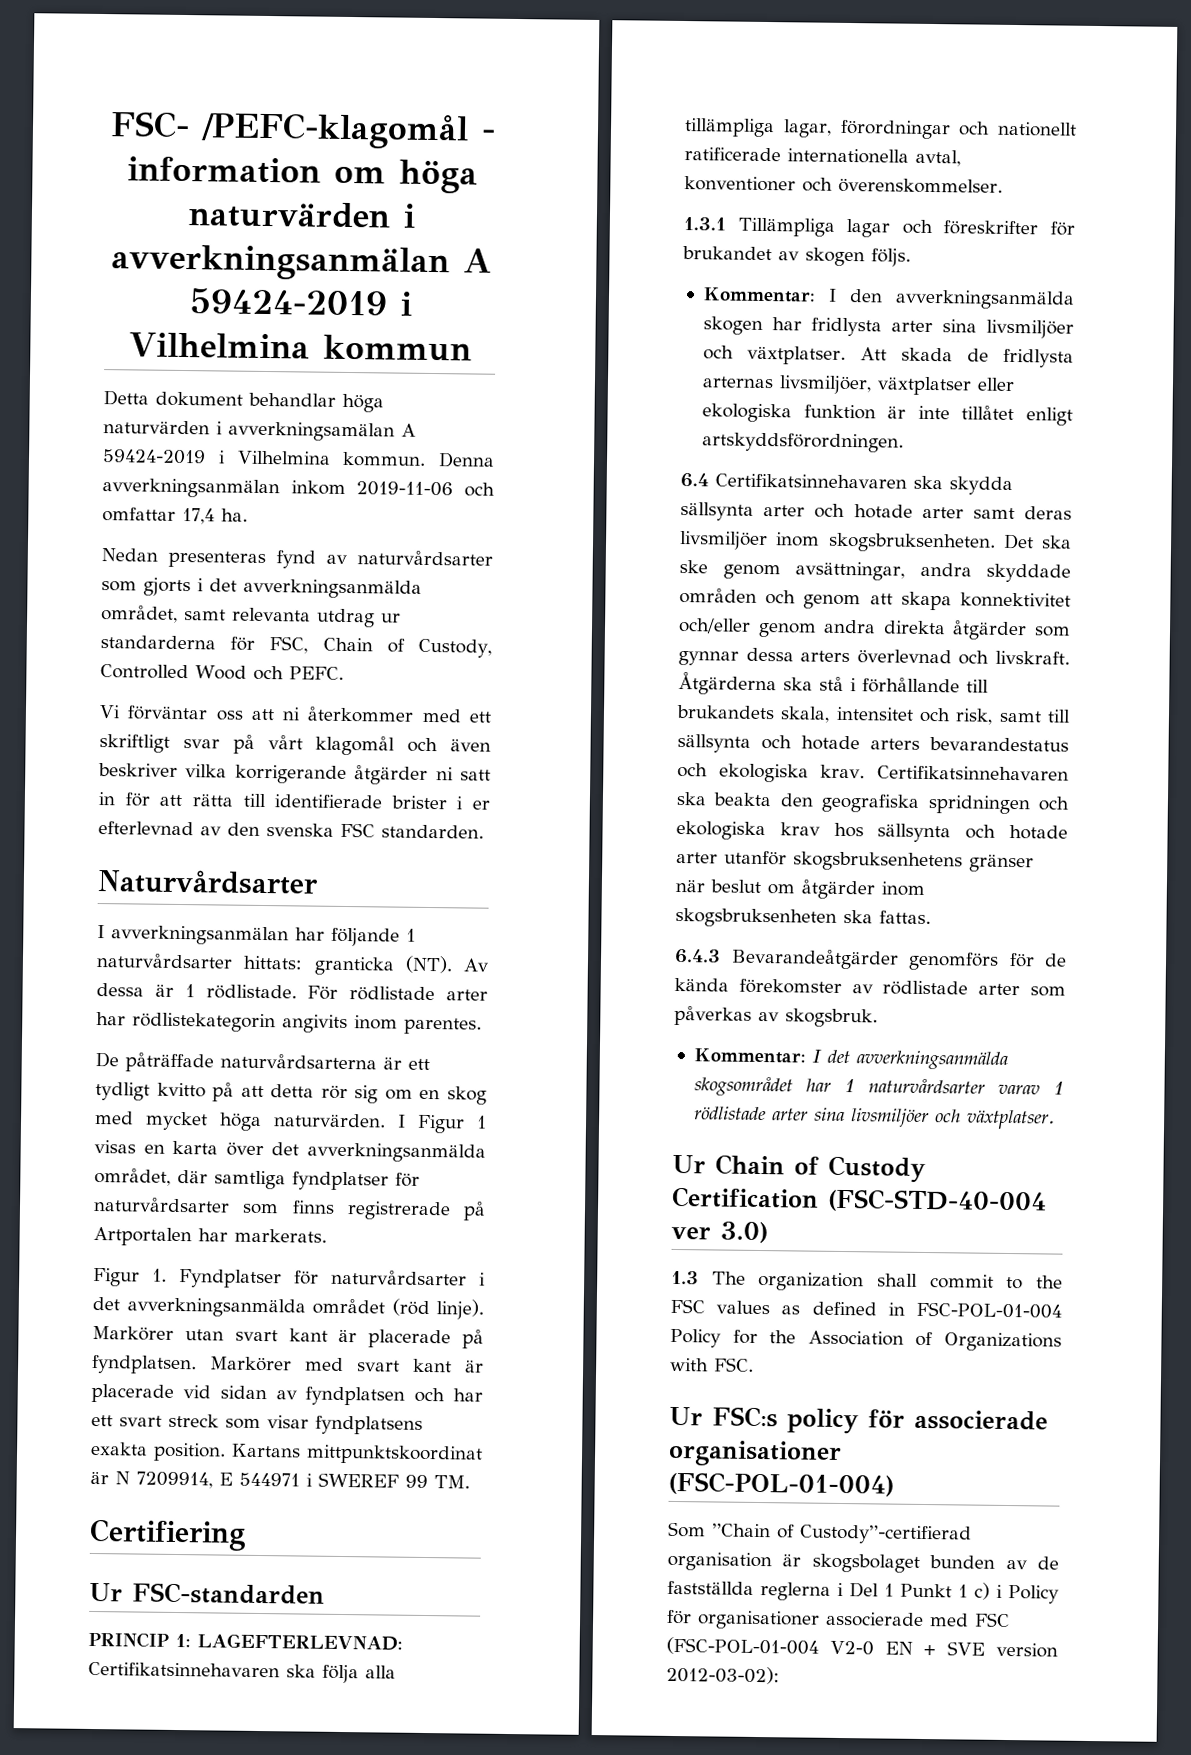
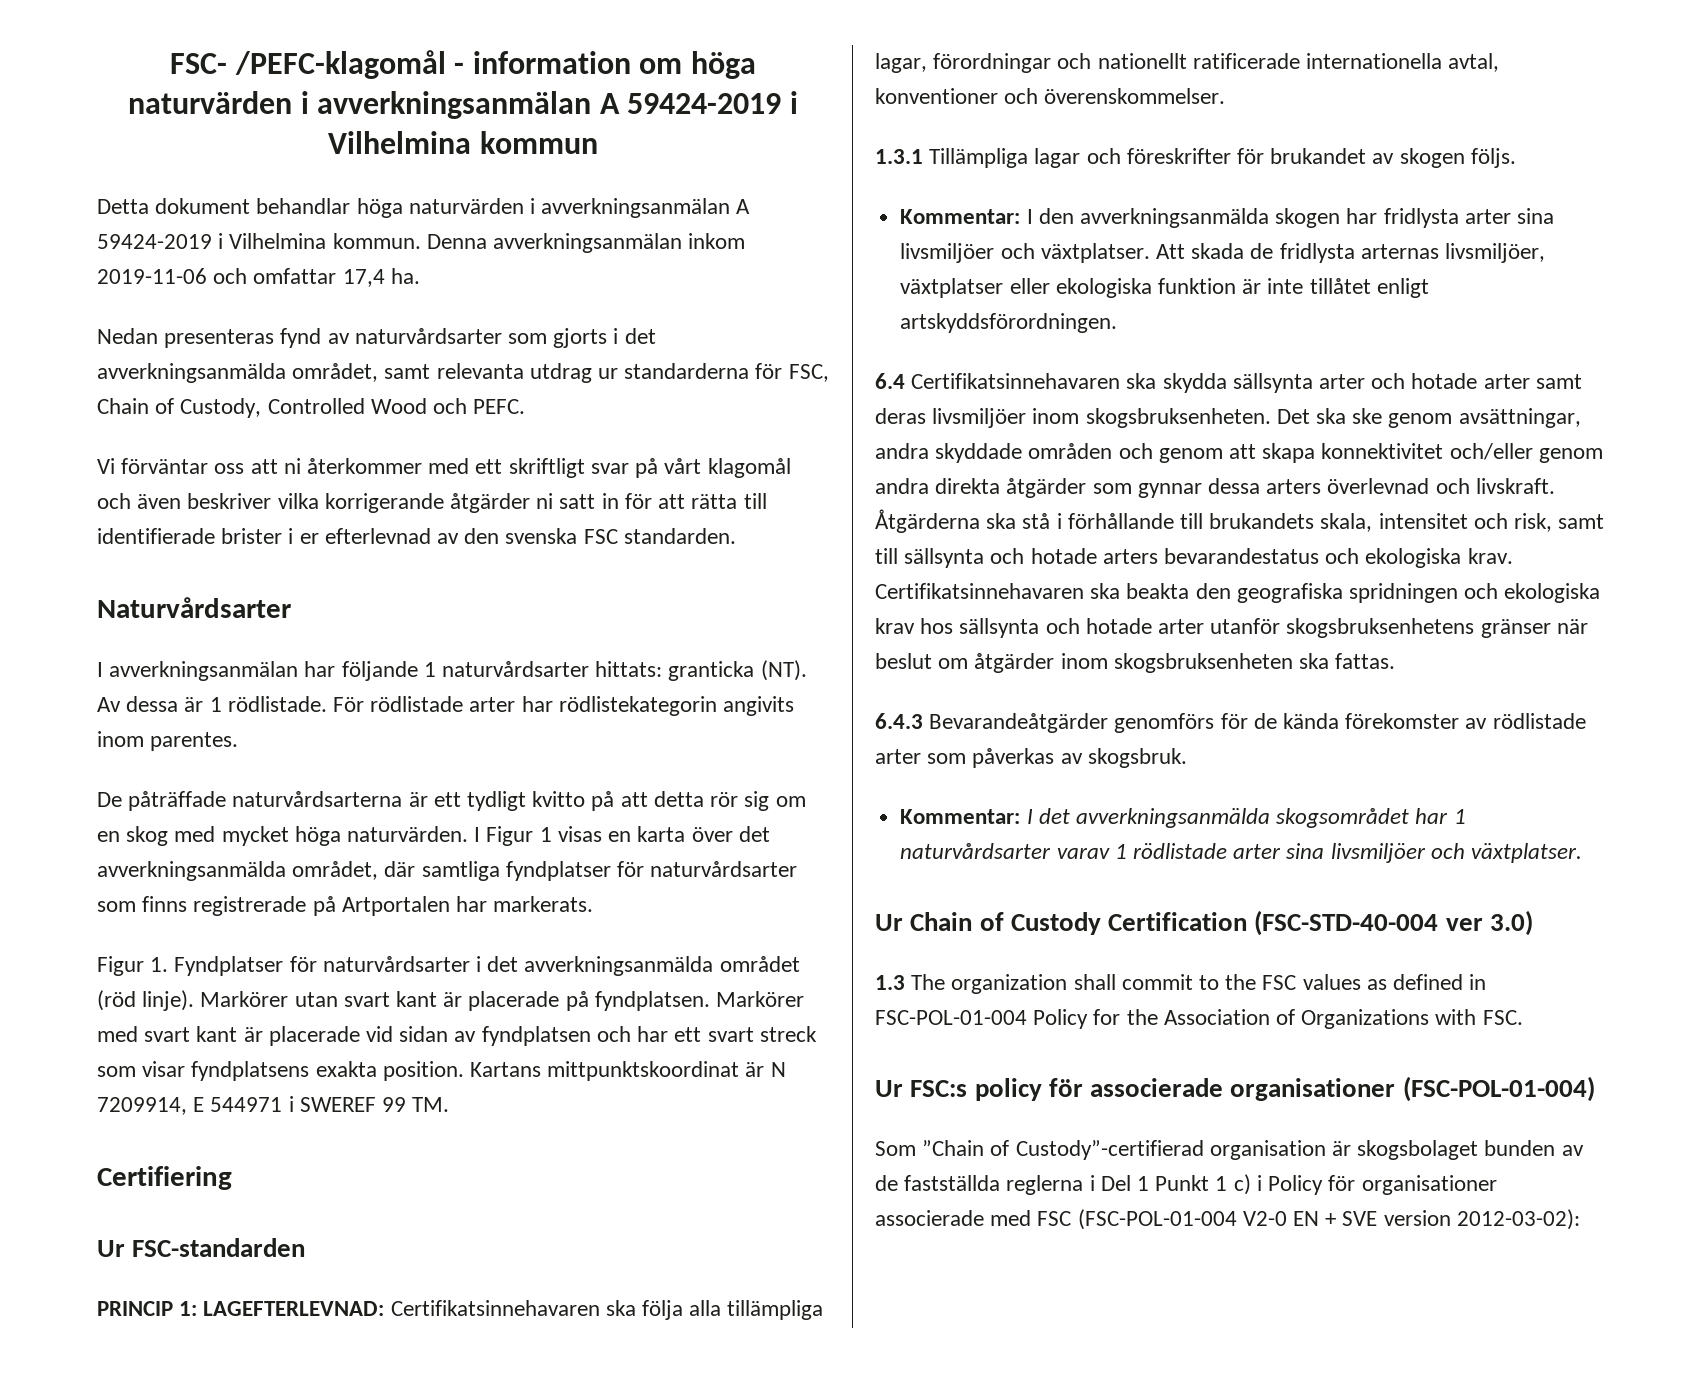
- Detta dokument behandlar höga naturvärden i avverkningsamälan A 59424-2019 i Vilhelmina kommun.
+ Detta dokument behandlar höga naturvärden i avverkningsanmälan A 59424-2019 i Vilhelmina kommun.

